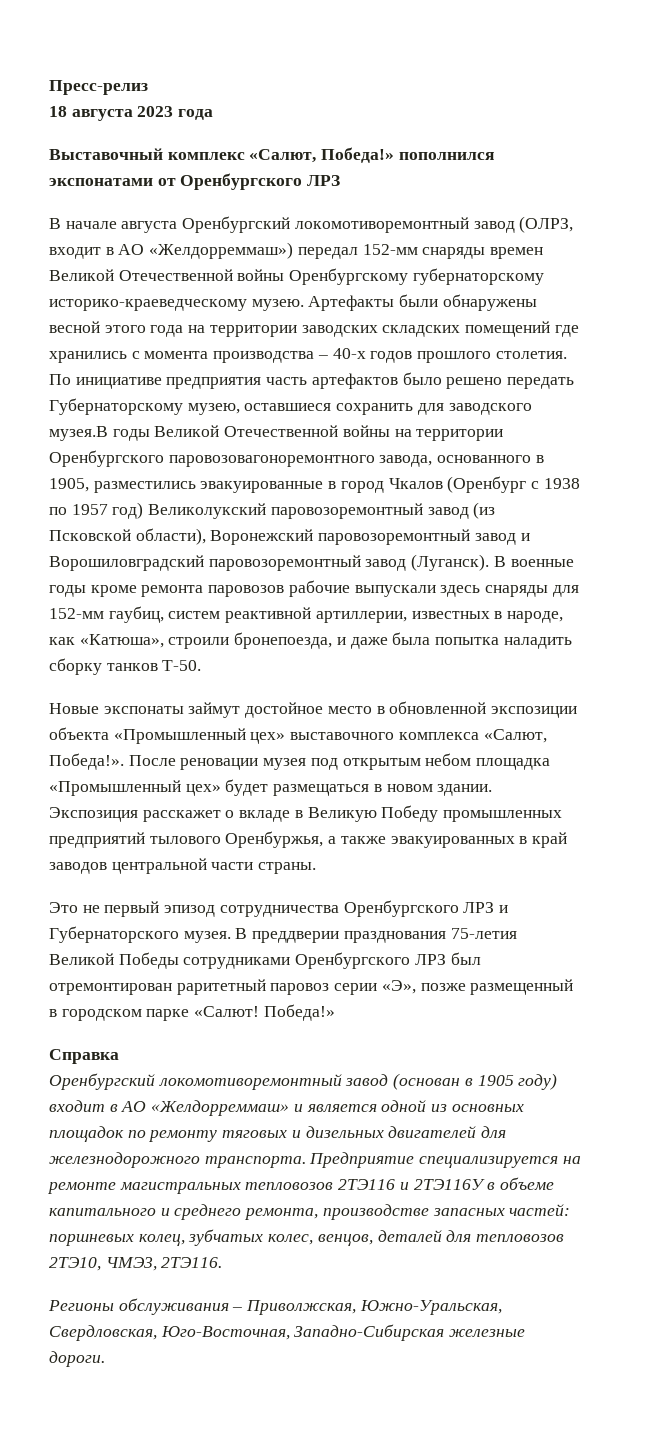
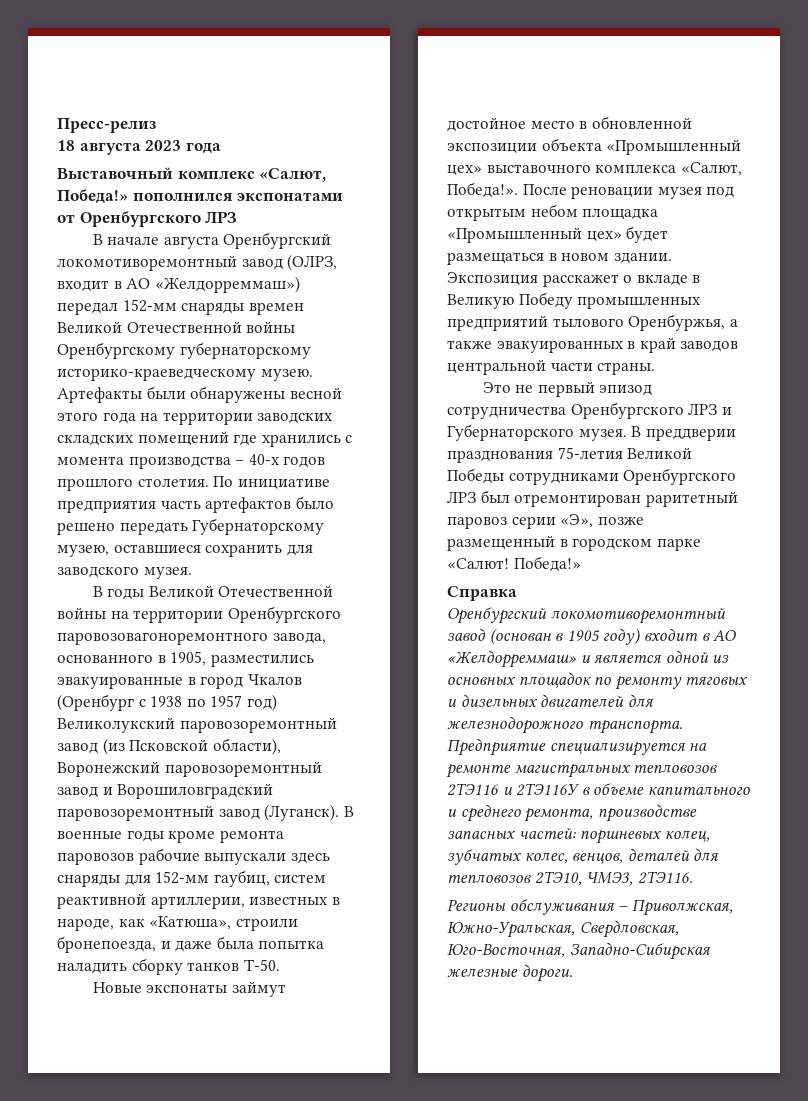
- По инициативе предприятия часть артефактов было решено передать Губернаторскому музею, оставшиеся сохранить для заводского музея.В годы Великой Отечественной войны на территории Оренбургского паровозовагоноремонтного завода, основанного в 1905, разместились эвакуированные в город Чкалов (Оренбург с 1938 по 1957 год) Великолукский паровозоремонтный завод (из Псковской области), Воронежский паровозоремонтный завод и Ворошиловградский паровозоремонтный завод (Луганск).
+ По инициативе предприятия часть артефактов было решено передать Губернаторскому музею, оставшиеся сохранить для заводского музея.
+ В годы Великой Отечественной войны на территории Оренбургского паровозовагоноремонтного завода, основанного в 1905, разместились эвакуированные в город Чкалов (Оренбург с 1938 по 1957 год) Великолукский паровозоремонтный завод (из Псковской области), Воронежский паровозоремонтный завод и Ворошиловградский паровозоремонтный завод (Луганск).

